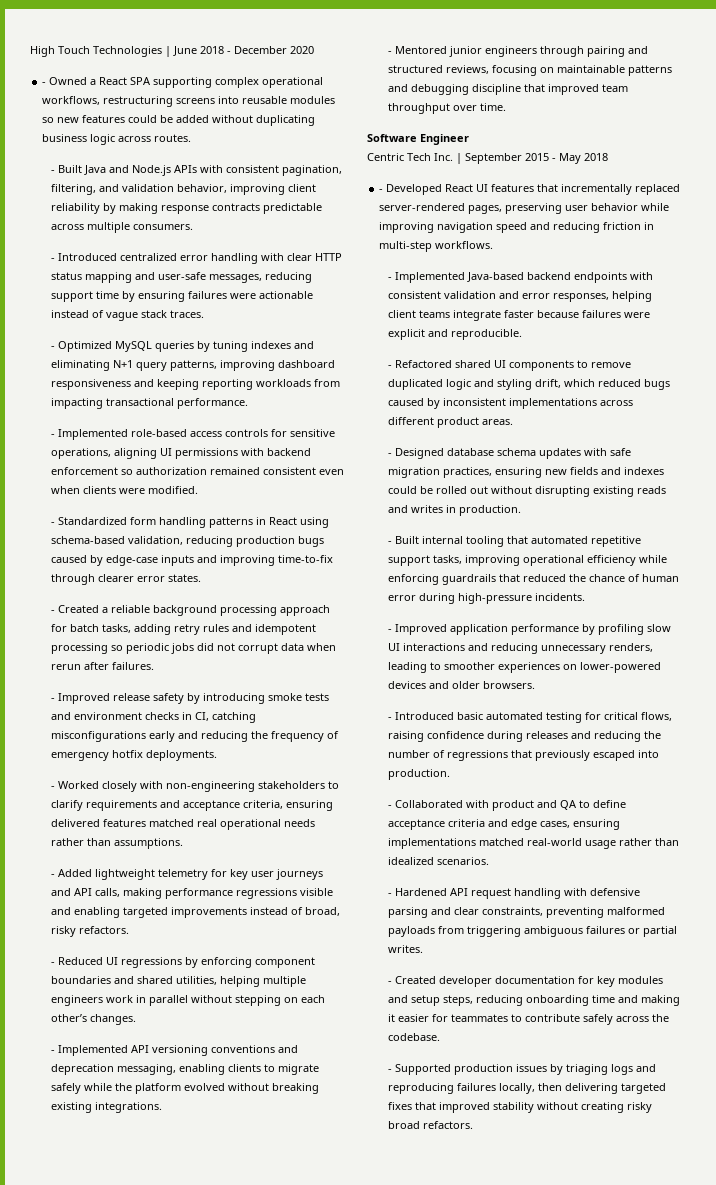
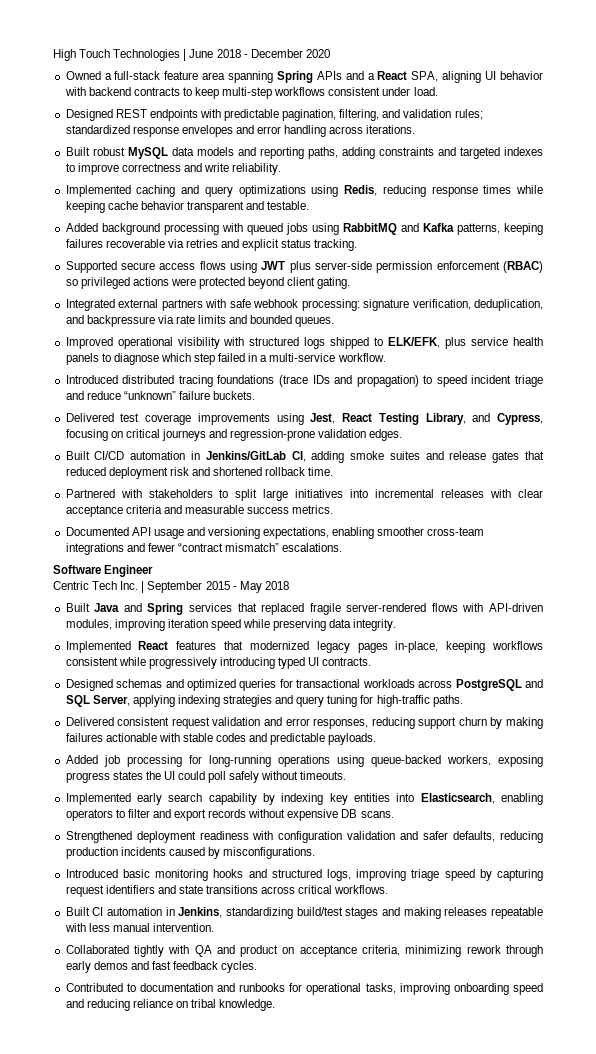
- - Owned a React SPA supporting complex operational workflows, restructuring screens into reusable modules so new features could be added without duplicating business logic across routes.
- - Built Java and Node.js APIs with consistent pagination, filtering, and validation behavior, improving client reliability by making response contracts predictable across multiple consumers.
- - Introduced centralized error handling with clear HTTP status mapping and user-safe messages, reducing support time by ensuring failures were actionable instead of vague stack traces.
- - Optimized MySQL queries by tuning indexes and eliminating N+1 query patterns, improving dashboard responsiveness and keeping reporting workloads from impacting transactional performance.
- - Implemented role-based access controls for sensitive operations, aligning UI permissions with backend enforcement so authorization remained consistent even when clients were modified.
- - Standardized form handling patterns in React using schema-based validation, reducing production bugs caused by edge-case inputs and improving time-to-fix through clearer error states.
- - Created a reliable background processing approach for batch tasks, adding retry rules and idempotent processing so periodic jobs did not corrupt data when rerun after failures.
- - Improved release safety by introducing smoke tests and environment checks in CI, catching misconfigurations early and reducing the frequency of emergency hotfix deployments.
- - Worked closely with non-engineering stakeholders to clarify requirements and acceptance criteria, ensuring delivered features matched real operational needs rather than assumptions.
- - Added lightweight telemetry for key user journeys and API calls, making performance regressions visible and enabling targeted improvements instead of broad, risky refactors.
- - Reduced UI regressions by enforcing component boundaries and shared utilities, helping multiple engineers work in parallel without stepping on each other’s changes.
- - Implemented API versioning conventions and deprecation messaging, enabling clients to migrate safely while the platform evolved without breaking existing integrations.
- - Mentored junior engineers through pairing and structured reviews, focusing on maintainable patterns and debugging discipline that improved team throughput over time.
+ Owned a full-stack feature area spanning Spring APIs and a React SPA, aligning UI behavior with backend contracts to keep multi-step workflows consistent under load.
+ Designed REST endpoints with predictable pagination, filtering, and validation rules; standardized response envelopes and error handling across iterations.
+ Built robust MySQL data models and reporting paths, adding constraints and targeted indexes to improve correctness and write reliability.
+ Implemented caching and query optimizations using Redis, reducing response times while keeping cache behavior transparent and testable.
+ Added background processing with queued jobs using RabbitMQ and Kafka patterns, keeping failures recoverable via retries and explicit status tracking.
+ Supported secure access flows using JWT plus server-side permission enforcement (RBAC) so privileged actions were protected beyond client gating.
+ Integrated external partners with safe webhook processing: signature verification, deduplication, and backpressure via rate limits and bounded queues.
+ Improved operational visibility with structured logs shipped to ELK/EFK, plus service health panels to diagnose which step failed in a multi-service workflow.
+ Introduced distributed tracing foundations (trace IDs and propagation) to speed incident triage and reduce “unknown” failure buckets.
+ Delivered test coverage improvements using Jest, React Testing Library, and Cypress, focusing on critical journeys and regression-prone validation edges.
+ Built CI/CD automation in Jenkins/GitLab CI, adding smoke suites and release gates that reduced deployment risk and shortened rollback time.
+ Partnered with stakeholders to split large initiatives into incremental releases with clear acceptance criteria and measurable success metrics.
+ Documented API usage and versioning expectations, enabling smoother cross-team integrations and fewer “contract mismatch” escalations.
- - Developed React UI features that incrementally replaced server-rendered pages, preserving user behavior while improving navigation speed and reducing friction in multi-step workflows.
- - Implemented Java-based backend endpoints with consistent validation and error responses, helping client teams integrate faster because failures were explicit and reproducible.
- - Refactored shared UI components to remove duplicated logic and styling drift, which reduced bugs caused by inconsistent implementations across different product areas.
- - Designed database schema updates with safe migration practices, ensuring new fields and indexes could be rolled out without disrupting existing reads and writes in production.
- - Built internal tooling that automated repetitive support tasks, improving operational efficiency while enforcing guardrails that reduced the chance of human error during high-pressure incidents.
- - Improved application performance by profiling slow UI interactions and reducing unnecessary renders, leading to smoother experiences on lower-powered devices and older browsers.
- - Introduced basic automated testing for critical flows, raising confidence during releases and reducing the number of regressions that previously escaped into production.
- - Collaborated with product and QA to define acceptance criteria and edge cases, ensuring implementations matched real-world usage rather than idealized scenarios.
- - Hardened API request handling with defensive parsing and clear constraints, preventing malformed payloads from triggering ambiguous failures or partial writes.
- - Created developer documentation for key modules and setup steps, reducing onboarding time and making it easier for teammates to contribute safely across the codebase.
- - Supported production issues by triaging logs and reproducing failures locally, then delivering targeted fixes that improved stability without creating risky broad refactors.
+ Built Java and Spring services that replaced fragile server-rendered flows with API-driven modules, improving iteration speed while preserving data integrity.
+ Implemented React features that modernized legacy pages in-place, keeping workflows consistent while progressively introducing typed UI contracts.
+ Designed schemas and optimized queries for transactional workloads across PostgreSQL and SQL Server, applying indexing strategies and query tuning for high-traffic paths.
+ Delivered consistent request validation and error responses, reducing support churn by making failures actionable with stable codes and predictable payloads.
+ Added job processing for long-running operations using queue-backed workers, exposing progress states the UI could poll safely without timeouts.
+ Implemented early search capability by indexing key entities into Elasticsearch, enabling operators to filter and export records without expensive DB scans.
+ Strengthened deployment readiness with configuration validation and safer defaults, reducing production incidents caused by misconfigurations.
+ Introduced basic monitoring hooks and structured logs, improving triage speed by capturing request identifiers and state transitions across critical workflows.
+ Built CI automation in Jenkins, standardizing build/test stages and making releases repeatable with less manual intervention.
+ Collaborated tightly with QA and product on acceptance criteria, minimizing rework through early demos and fast feedback cycles.
+ Contributed to documentation and runbooks for operational tasks, improving onboarding speed and reducing reliance on tribal knowledge.

